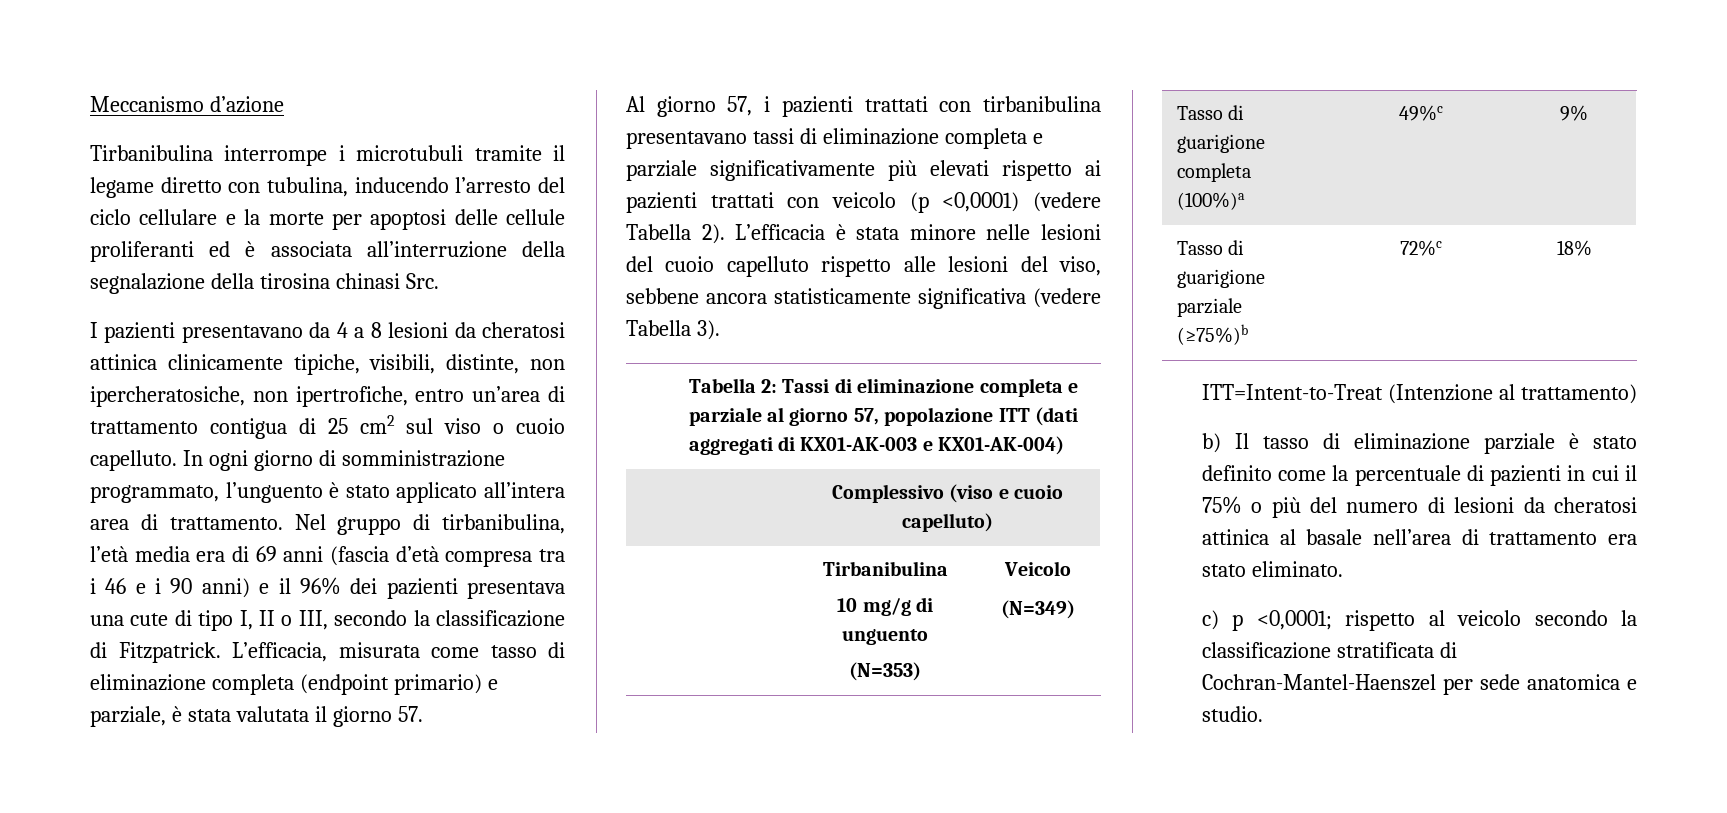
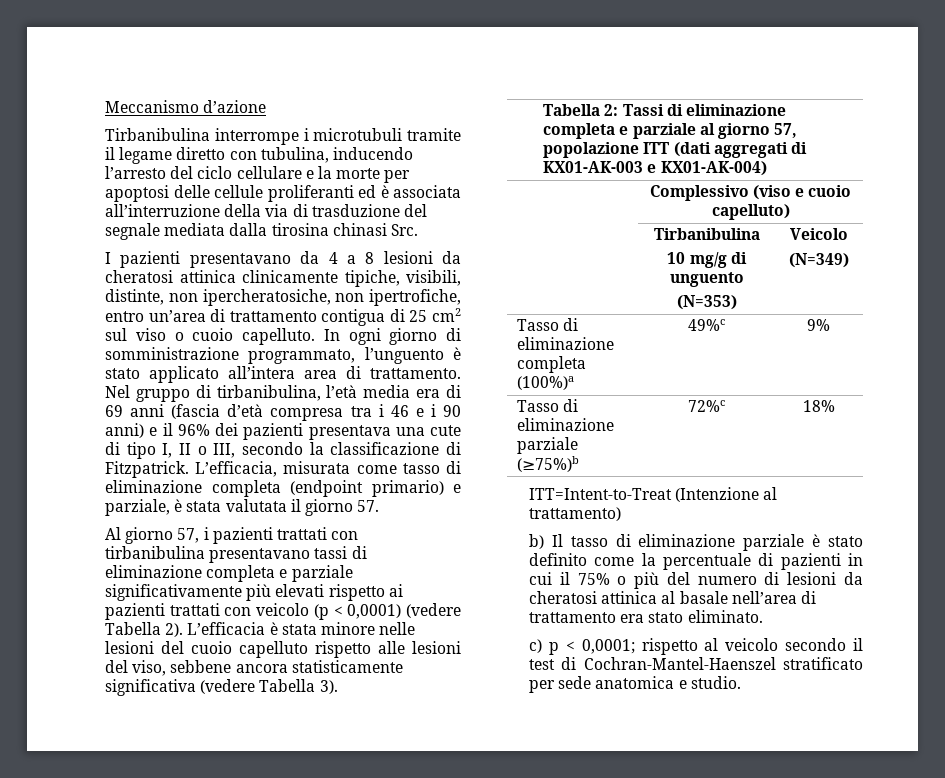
- Tirbanibulina interrompe i microtubuli tramite il legame diretto con tubulina, inducendo l’arresto del ciclo cellulare e la morte per apoptosi delle cellule proliferanti ed è associata all’interruzione della segnalazione della tirosina chinasi Src.
+ Tirbanibulina interrompe i microtubuli tramite il legame diretto con tubulina, inducendo l’arresto del ciclo cellulare e la morte per apoptosi delle cellule proliferanti ed è associata all’interruzione della via di trasduzione del segnale mediata dalla tirosina chinasi Src.
- Al giorno 57, i pazienti trattati con tirbanibulina presentavano tassi di eliminazione completa e parziale significativamente più elevati rispetto ai pazienti trattati con veicolo (p <0,0001) (vedere Tabella 2).
+ Al giorno 57, i pazienti trattati con tirbanibulina presentavano tassi di eliminazione completa e parziale significativamente più elevati rispetto ai pazienti trattati con veicolo (p < 0,0001) (vedere Tabella 2).
- Tasso di guarigione completa (100%)a | 49%c | 9%
+ Tasso di eliminazione completa (100%)a | 49%c | 9%
- Tasso di guarigione parziale (≥75%)b | 72%c | 18%
+ Tasso di eliminazione parziale (≥75%)b | 72%c | 18%
- c) p <0,0001; rispetto al veicolo secondo la classificazione stratificata di Cochran-Mantel-Haenszel per sede anatomica e studio.
+ c) p < 0,0001; rispetto al veicolo secondo il test di Cochran-Mantel-Haenszel stratificato per sede anatomica e studio.

